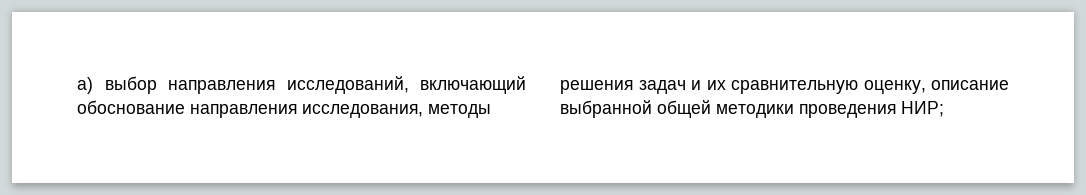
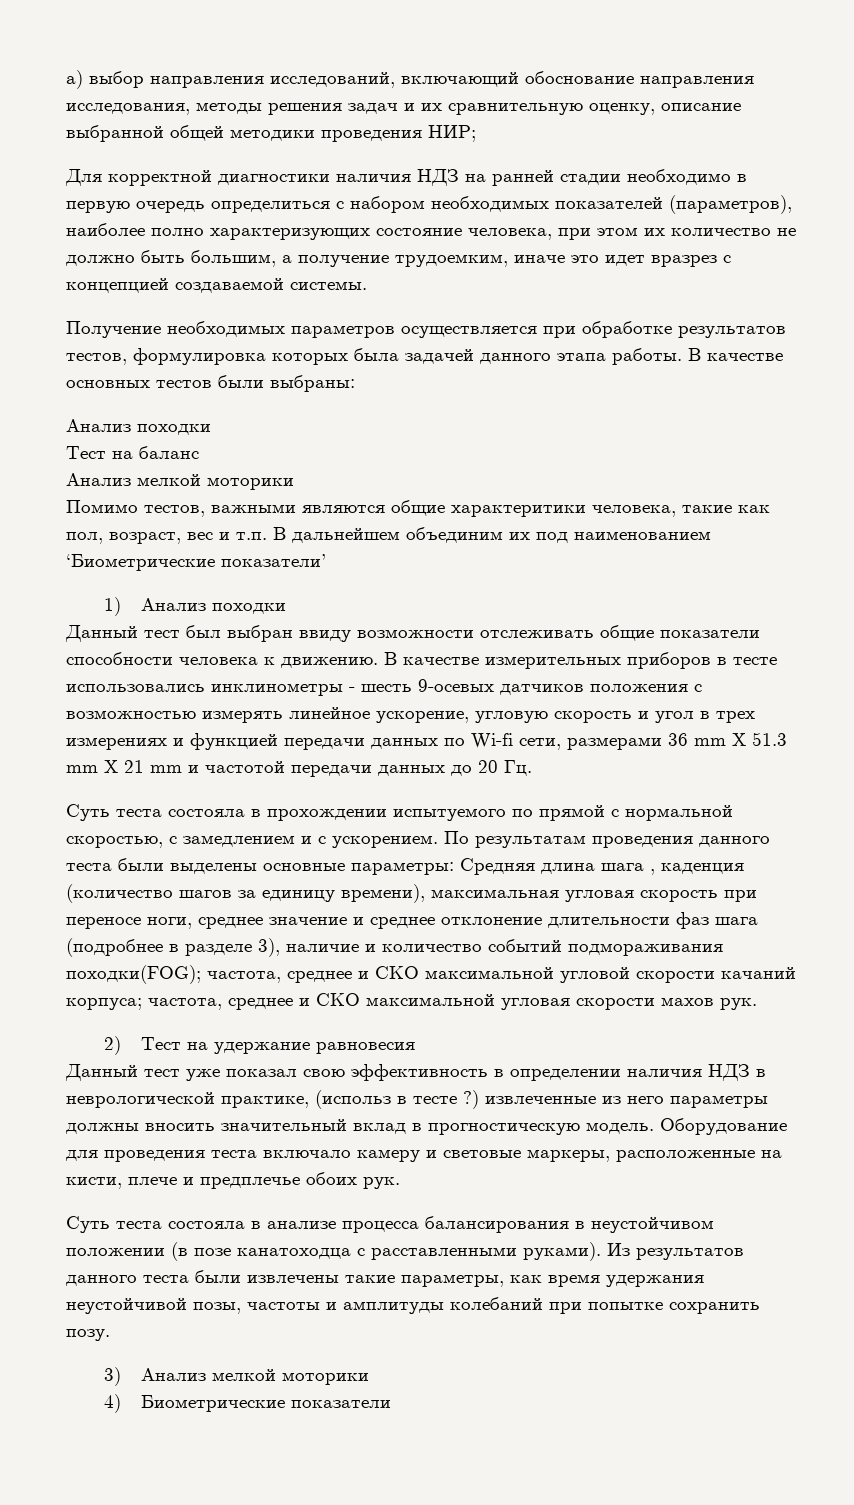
+ Для корректной диагностики наличия НДЗ на ранней стадии необходимо в первую очередь определиться с набором необходимых показателей (параметров), наиболее полно характеризующих состояние человека, при этом их количество не должно быть большим, а получение трудоемким, иначе это идет вразрез с концепцией создаваемой системы.
+ Получение необходимых параметров осуществляется при обработке результатов тестов, формулировка которых была задачей данного этапа работы. В качестве основных тестов были выбраны:
+ Анализ походки
+ Тест на баланс
+ Анализ мелкой моторики
+ Помимо тестов, важными являются общие характеритики человека, такие как пол, возраст, вес и т.п. В дальнейшем объединим их под наименованием ‘Биометрические показатели’
+ 1) Анализ походки
+ Данный тест был выбран ввиду возможности отслеживать общие показатели способности человека к движению. В качестве измерительных приборов в тесте использовались инклинометры - шесть 9-осевых датчиков положения с возможностью измерять линейное ускорение, угловую скорость и угол в трех измерениях и функцией передачи данных по Wi-fi сети, размерами 36 mm X 51.3 mm X 21 mm и частотой передачи данных до 20 Гц.
+ Суть теста состояла в прохождении испытуемого по прямой с нормальной скоростью, с замедлением и с ускорением. По результатам проведения данного теста были выделены основные параметры: Средняя длина шага , каденция (количество шагов за единицу времени), максимальная угловая скорость при переносе ноги, среднее значение и среднее отклонение длительности фаз шага (подробнее в разделе 3), наличие и количество событий подмораживания походки(FOG); частота, среднее и СКО максимальной угловой скорости качаний корпуса; частота, среднее и СКО максимальной угловая скорости махов рук.
+ 2) Тест на удержание равновесия
+ Данный тест уже показал свою эффективность в определении наличия НДЗ в неврологической практике, (использ в тесте ?) извлеченные из него параметры должны вносить значительный вклад в прогностическую модель. Оборудование для проведения теста включало камеру и световые маркеры, расположенные на кисти, плече и предплечье обоих рук.
+ Суть теста состояла в анализе процесса балансирования в неустойчивом положении (в позе канатоходца с расставленными руками). Из результатов данного теста были извлечены такие параметры, как время удержания неустойчивой позы, частоты и амплитуды колебаний при попытке сохранить позу.
+ 3) Анализ мелкой моторики
+ 4) Биометрические показатели

